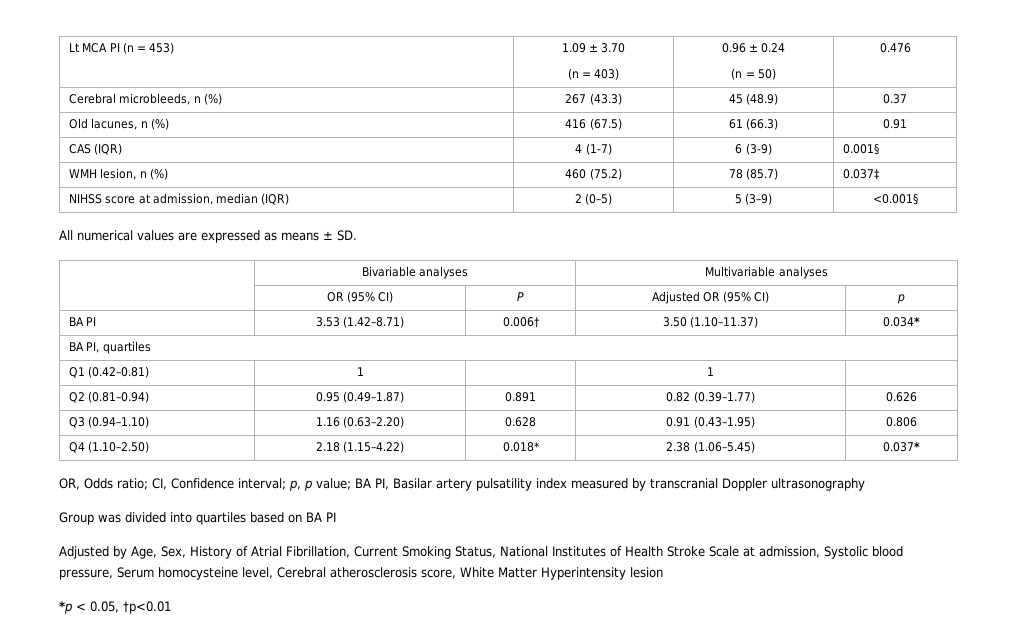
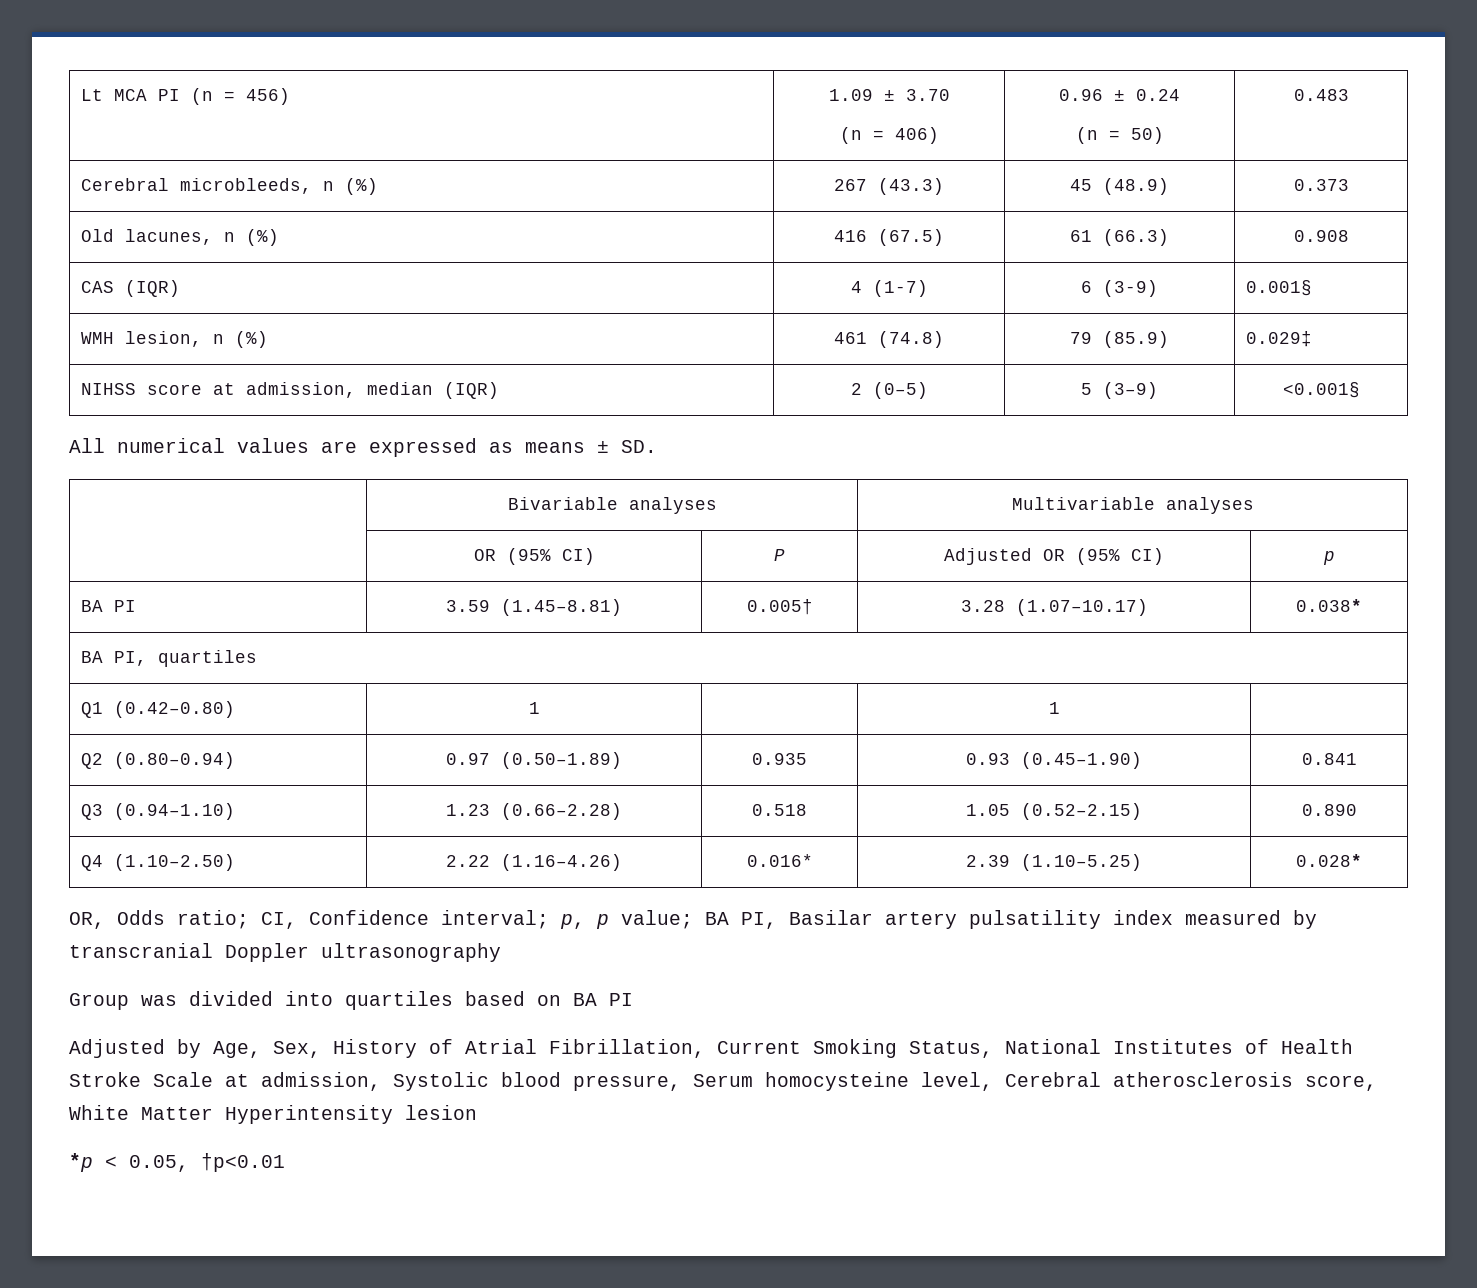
- Lt MCA PI (n = 453) | 1.09 ± 3.70
- (n = 403) | 0.96 ± 0.24
- (n = 50) | 0.476
+ Lt MCA PI (n = 456) | 1.09 ± 3.70
+ (n = 406) | 0.96 ± 0.24
+ (n = 50) | 0.483
- Cerebral microbleeds, n (%) | 267 (43.3) | 45 (48.9) | 0.37
+ Cerebral microbleeds, n (%) | 267 (43.3) | 45 (48.9) | 0.373
- Old lacunes, n (%) | 416 (67.5) | 61 (66.3) | 0.91
+ Old lacunes, n (%) | 416 (67.5) | 61 (66.3) | 0.908
- WMH lesion, n (%) | 460 (75.2) | 78 (85.7) | 0.037‡
+ WMH lesion, n (%) | 461 (74.8) | 79 (85.9) | 0.029‡
- BA PI | 3.53 (1.42–8.71) | 0.006† | 3.50 (1.10–11.37) | 0.034*
+ BA PI | 3.59 (1.45–8.81) | 0.005† | 3.28 (1.07–10.17) | 0.038*
- Q1 (0.42–0.81) | 1 | | 1 |
+ Q1 (0.42–0.80) | 1 | | 1 |
- Q2 (0.81–0.94) | 0.95 (0.49–1.87) | 0.891 | 0.82 (0.39–1.77) | 0.626
- Q3 (0.94–1.10) | 1.16 (0.63–2.20) | 0.628 | 0.91 (0.43–1.95) | 0.806
- Q4 (1.10–2.50) | 2.18 (1.15–4.22) | 0.018* | 2.38 (1.06–5.45) | 0.037*
+ Q2 (0.80–0.94) | 0.97 (0.50–1.89) | 0.935 | 0.93 (0.45–1.90) | 0.841
+ Q3 (0.94–1.10) | 1.23 (0.66–2.28) | 0.518 | 1.05 (0.52–2.15) | 0.890
+ Q4 (1.10–2.50) | 2.22 (1.16–4.26) | 0.016* | 2.39 (1.10–5.25) | 0.028*

